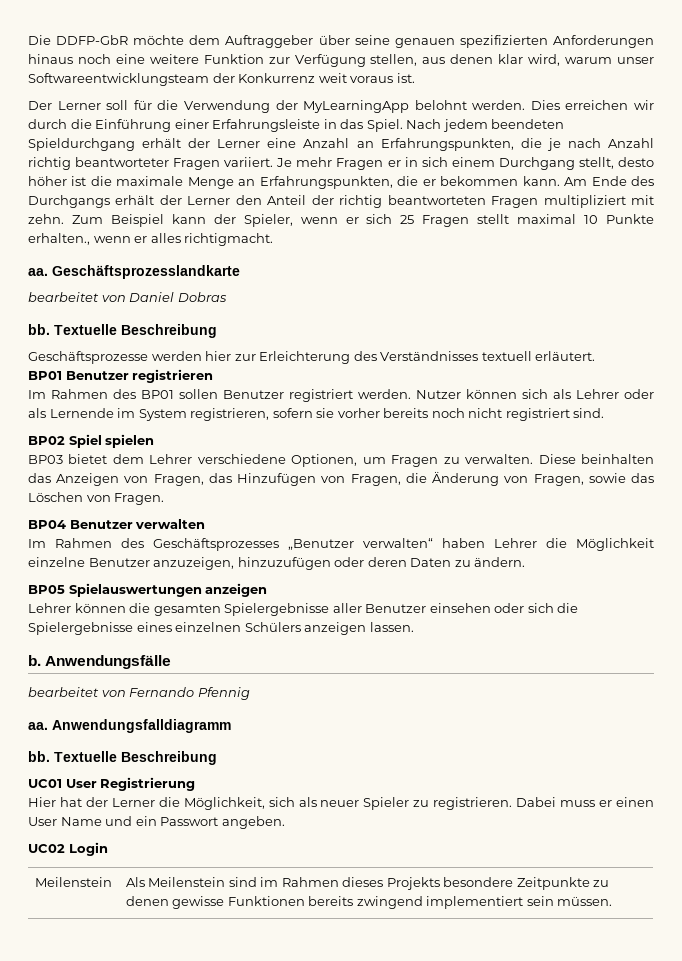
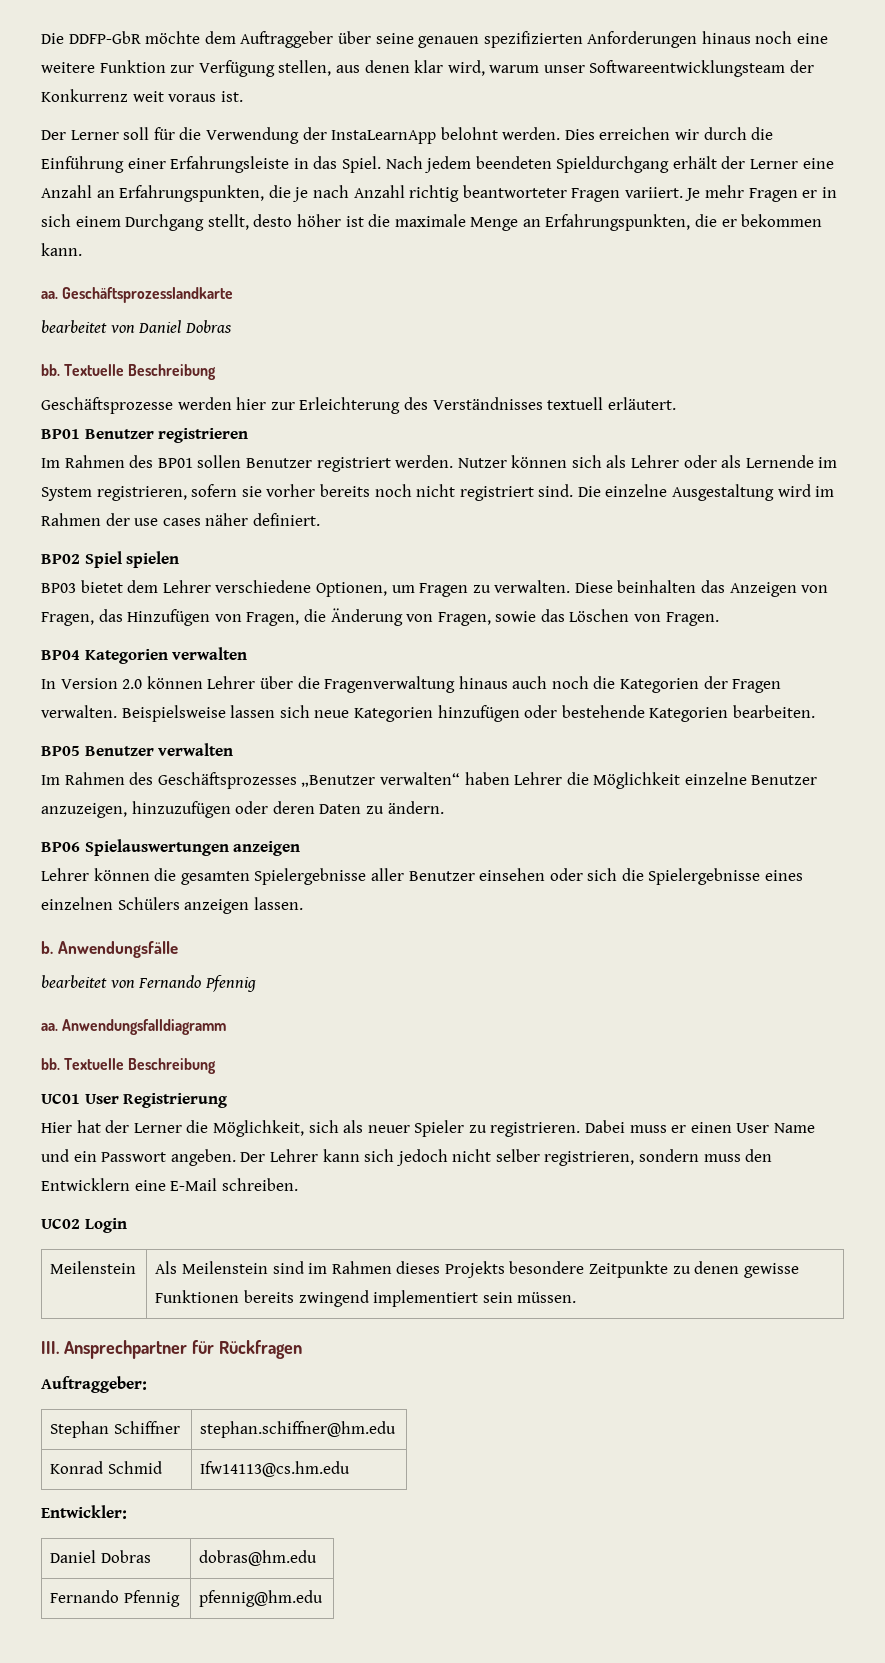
- Der Lerner soll für die Verwendung der MyLearningApp belohnt werden.
+ Der Lerner soll für die Verwendung der InstaLearnApp belohnt werden.
- Am Ende des Durchgangs erhält der Lerner den Anteil der richtig beantworteten Fragen multipliziert mit zehn. Zum Beispiel kann der Spieler, wenn er sich 25 Fragen stellt maximal 10 Punkte erhalten., wenn er alles richtigmacht.
+ Die einzelne Ausgestaltung wird im Rahmen der use cases näher definiert.
- BP04 Benutzer verwalten
+ BP04 Kategorien verwalten
+ In Version 2.0 können Lehrer über die Fragenverwaltung hinaus auch noch die Kategorien der Fragen verwalten. Beispielsweise lassen sich neue Kategorien hinzufügen oder bestehende Kategorien bearbeiten.
+ BP05 Benutzer verwalten
- BP05 Spielauswertungen anzeigen
+ BP06 Spielauswertungen anzeigen
+ Der Lehrer kann sich jedoch nicht selber registrieren, sondern muss den Entwicklern eine E-Mail schreiben.
+ III. Ansprechpartner für Rückfragen
+ Auftraggeber:
+ Stephan Schiffner | stephan.schiffner@hm.edu
+ Konrad Schmid | Ifw14113@cs.hm.edu
+ Entwickler:
+ Daniel Dobras | dobras@hm.edu
+ Fernando Pfennig | pfennig@hm.edu

